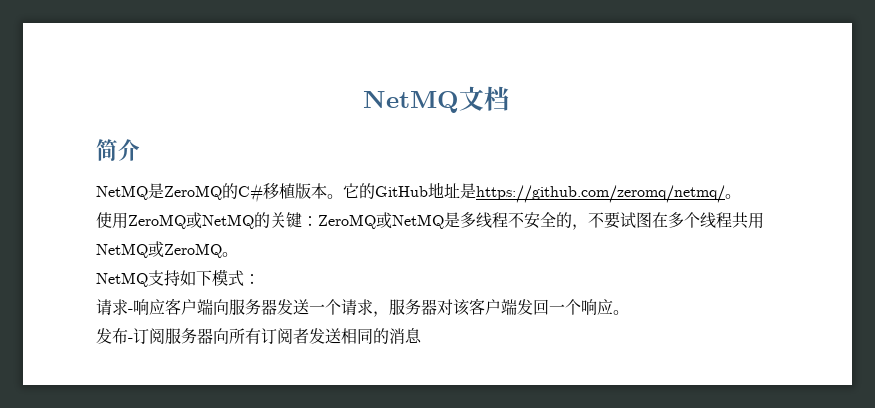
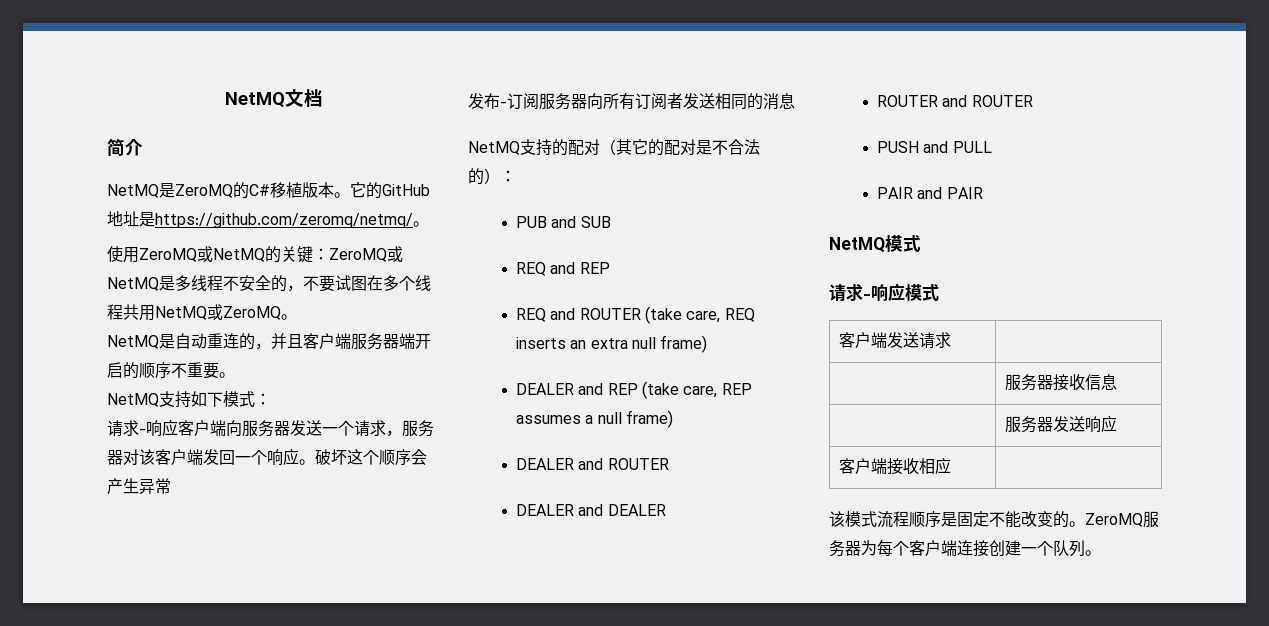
+ NetMQ是自动重连的，并且客户端服务器端开启的顺序不重要。
+ 破坏这个顺序会产生异常
+ NetMQ支持的配对（其它的配对是不合法的）：
+ PUB and SUB
+ REQ and REP
+ REQ and ROUTER (take care, REQ inserts an extra null frame)
+ DEALER and REP (take care, REP assumes a null frame)
+ DEALER and ROUTER
+ DEALER and DEALER
+ ROUTER and ROUTER
+ PUSH and PULL
+ PAIR and PAIR
+ NetMQ模式
+ 请求-响应模式
+ 客户端发送请求 |
+ | 服务器接收信息
+ | 服务器发送响应
+ 客户端接收相应 |
+ 该模式流程顺序是固定不能改变的。ZeroMQ服务器为每个客户端连接创建一个队列。

